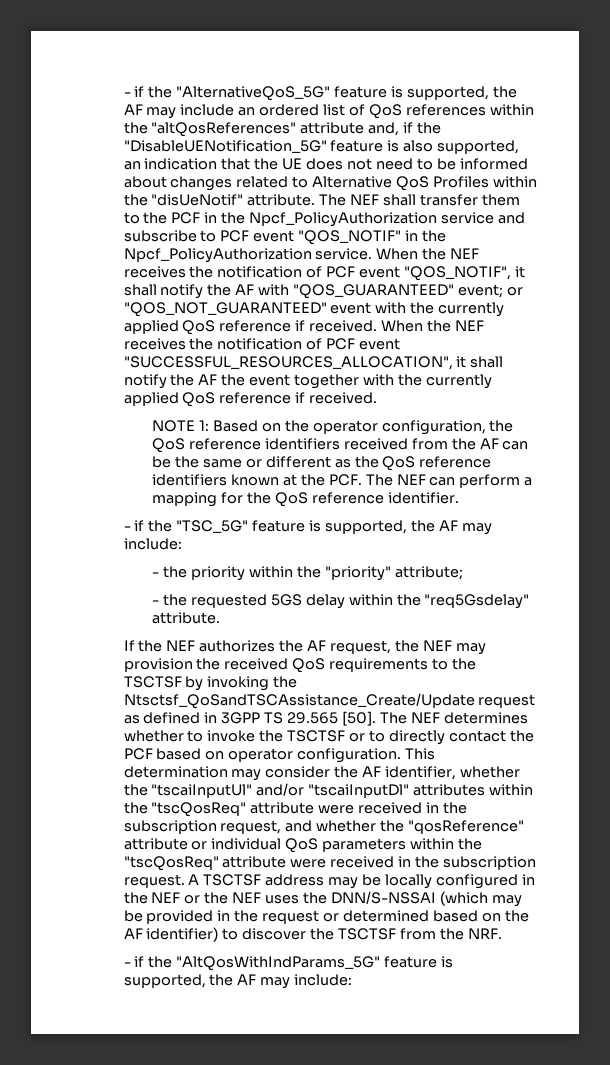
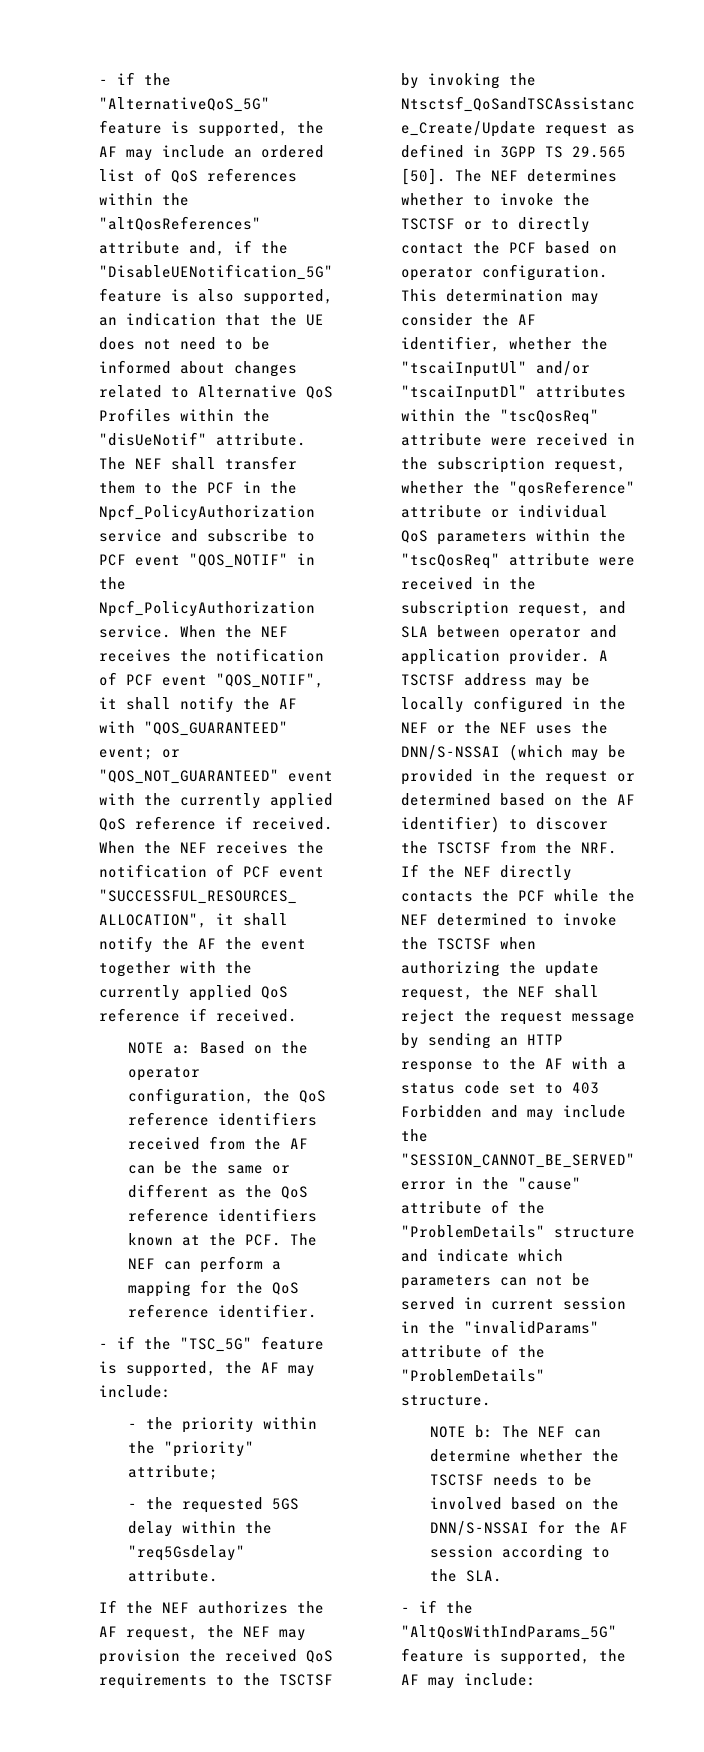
- NOTE 1: Based on the operator configuration, the QoS reference identifiers received from the AF can be the same or different as the QoS reference identifiers known at the PCF. The NEF can perform a mapping for the QoS reference identifier.
+ NOTE a: Based on the operator configuration, the QoS reference identifiers received from the AF can be the same or different as the QoS reference identifiers known at the PCF. The NEF can perform a mapping for the QoS reference identifier.
- This determination may consider the AF identifier, whether the "tscaiInputUl" and/or "tscaiInputDl" attributes within the "tscQosReq" attribute were received in the subscription request, and whether the "qosReference" attribute or individual QoS parameters within the "tscQosReq" attribute were received in the subscription request.
+ This determination may consider the AF identifier, whether the "tscaiInputUl" and/or "tscaiInputDl" attributes within the "tscQosReq" attribute were received in the subscription request, whether the "qosReference" attribute or individual QoS parameters within the "tscQosReq" attribute were received in the subscription request, and SLA between operator and application provider.
- A TSCTSF address may be locally configured in the NEF or the NEF uses the DNN/S-NSSAI (which may be provided in the request or determined based on the AF identifier) to discover the TSCTSF from the NRF.
+ A TSCTSF address may be locally configured in the NEF or the NEF uses the DNN/S-NSSAI (which may be provided in the request or determined based on the AF identifier) to discover the TSCTSF from the NRF. If the NEF directly contacts the PCF while the NEF determined to invoke the TSCTSF when authorizing the update request, the NEF shall reject the request message by sending an HTTP response to the AF with a status code set to 403 Forbidden and may include the "SESSION_CANNOT_BE_SERVED" error in the "cause" attribute of the "ProblemDetails" structure and indicate which parameters can not be served in current session in the "invalidParams" attribute of the "ProblemDetails" structure.
+ NOTE b: The NEF can determine whether the TSCTSF needs to be involved based on the DNN/S-NSSAI for the AF session according to the SLA.

